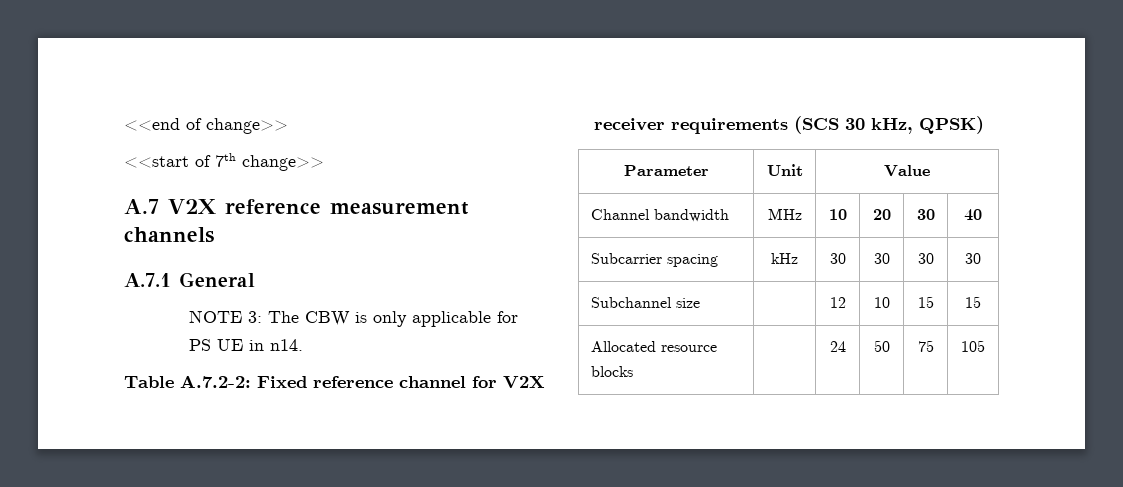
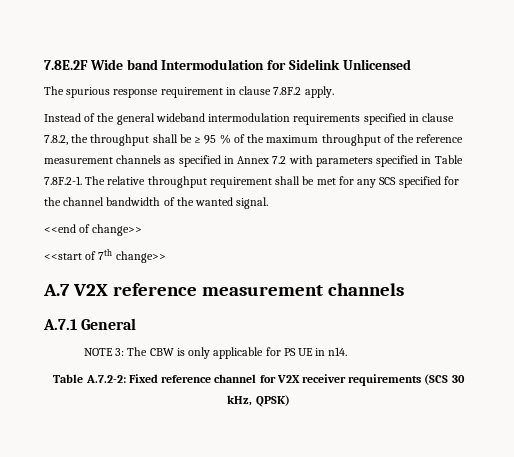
+ 7.8E.2F Wide band Intermodulation for Sidelink Unlicensed
+ The spurious response requirement in clause 7.8F.2 apply.
+ Instead of the general wideband intermodulation requirements specified in clause 7.8.2, the throughput shall be ≥ 95 % of the maximum throughput of the reference measurement channels as specified in Annex 7.2 with parameters specified in Table 7.8F.2-1. The relative throughput requirement shall be met for any SCS specified for the channel bandwidth of the wanted signal.
- Parameter | Unit | Value
- Channel bandwidth | MHz | 10 | 20 | 30 | 40
- Subcarrier spacing | kHz | 30 | 30 | 30 | 30
- Subchannel size | | 12 | 10 | 15 | 15
- Allocated resource blocks | | 24 | 50 | 75 | 105

